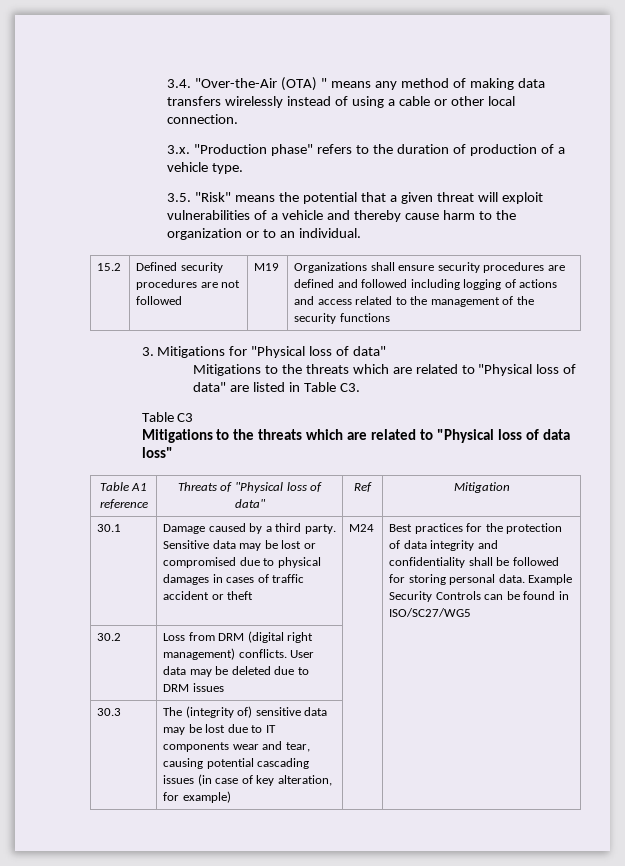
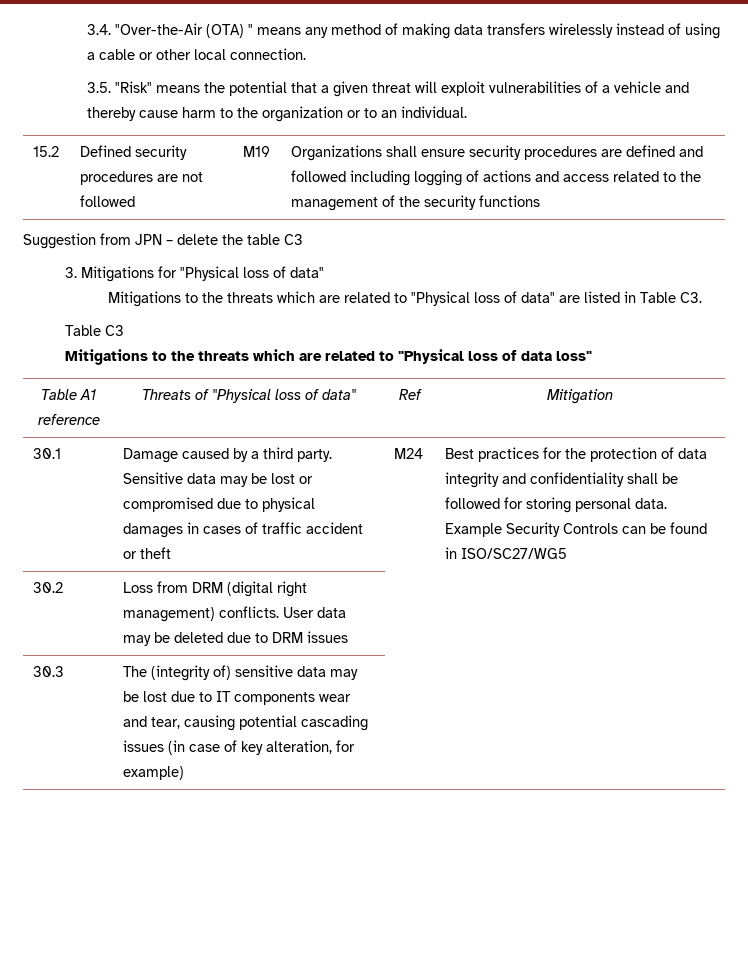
- 3.x. "Production phase" refers to the duration of production of a vehicle type.
+ Suggestion from JPN – delete the table C3

